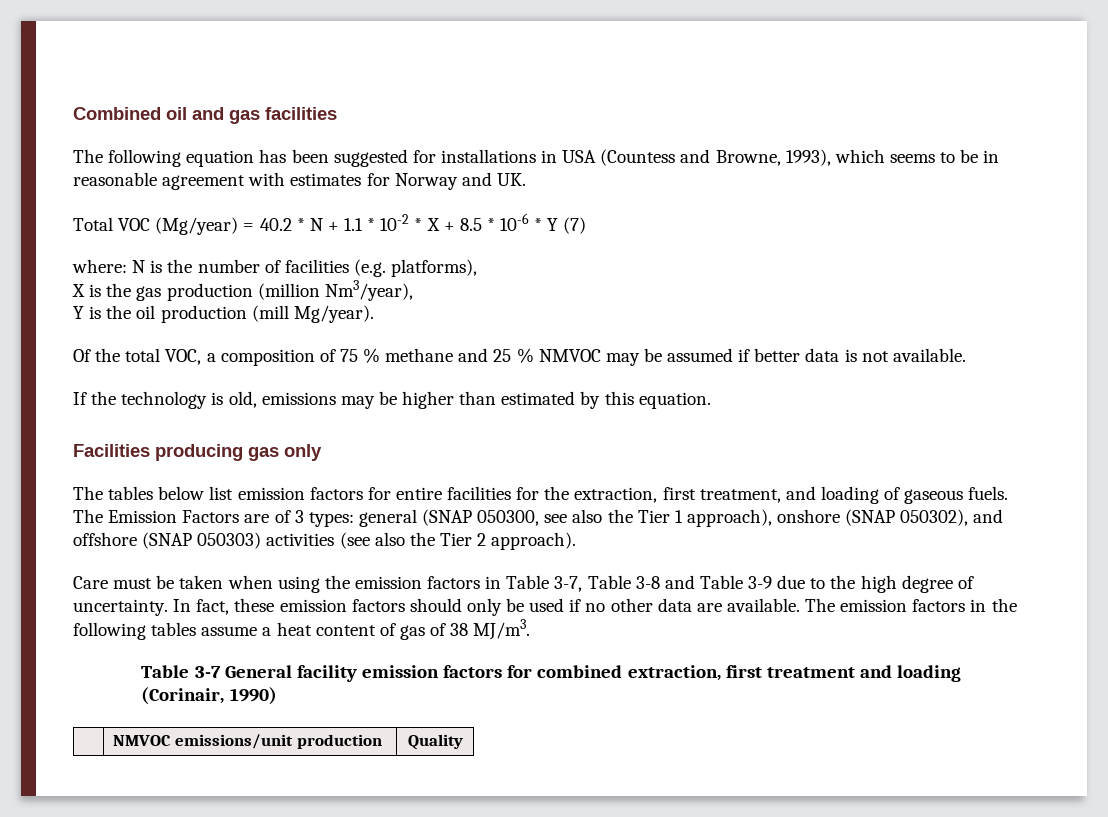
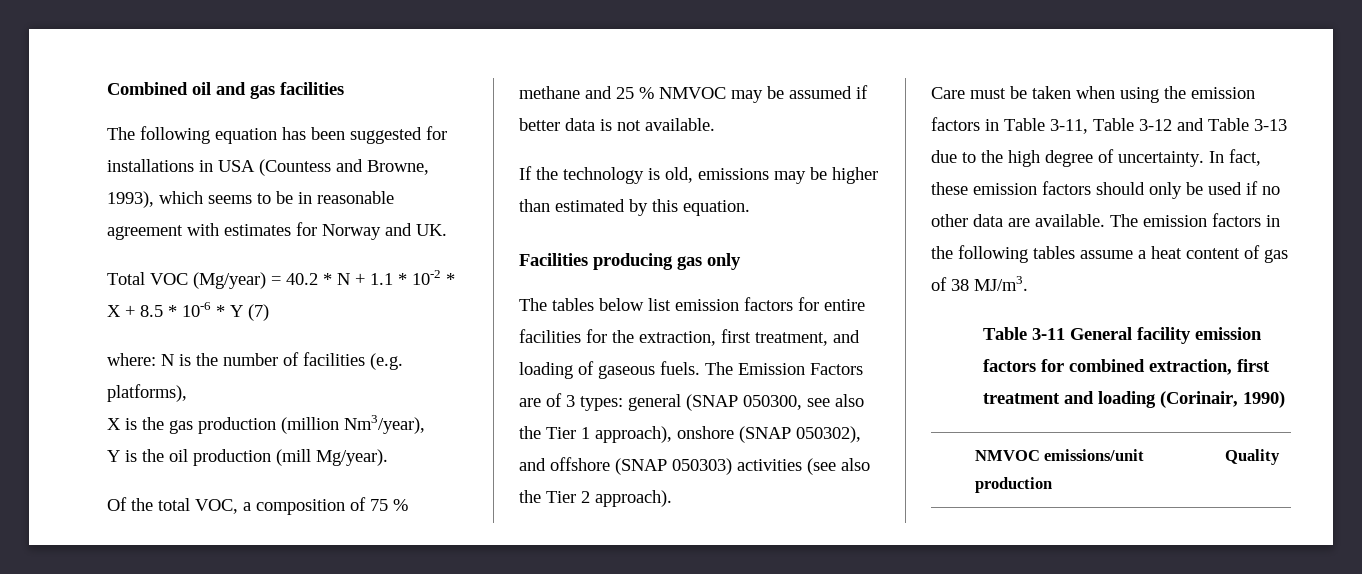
- Care must be taken when using the emission factors in Table 3-7, Table 3-8 and Table 3-9 due to the high degree of uncertainty.
+ Care must be taken when using the emission factors in Table 3-11, Table 3-12 and Table 3-13 due to the high degree of uncertainty.
- Table 3-7 General facility emission factors for combined extraction, first treatment and loading (Corinair, 1990)
+ Table 3-11 General facility emission factors for combined extraction, first treatment and loading (Corinair, 1990)

